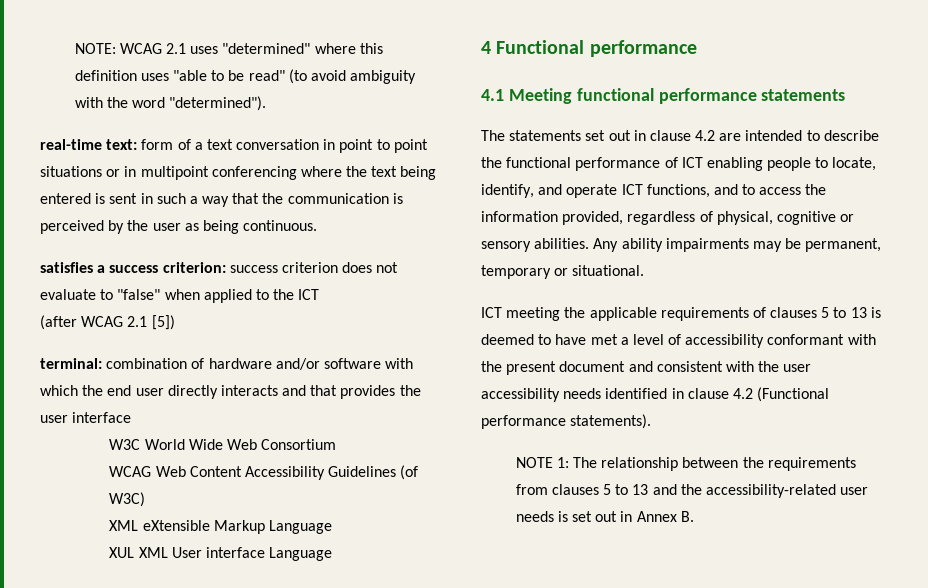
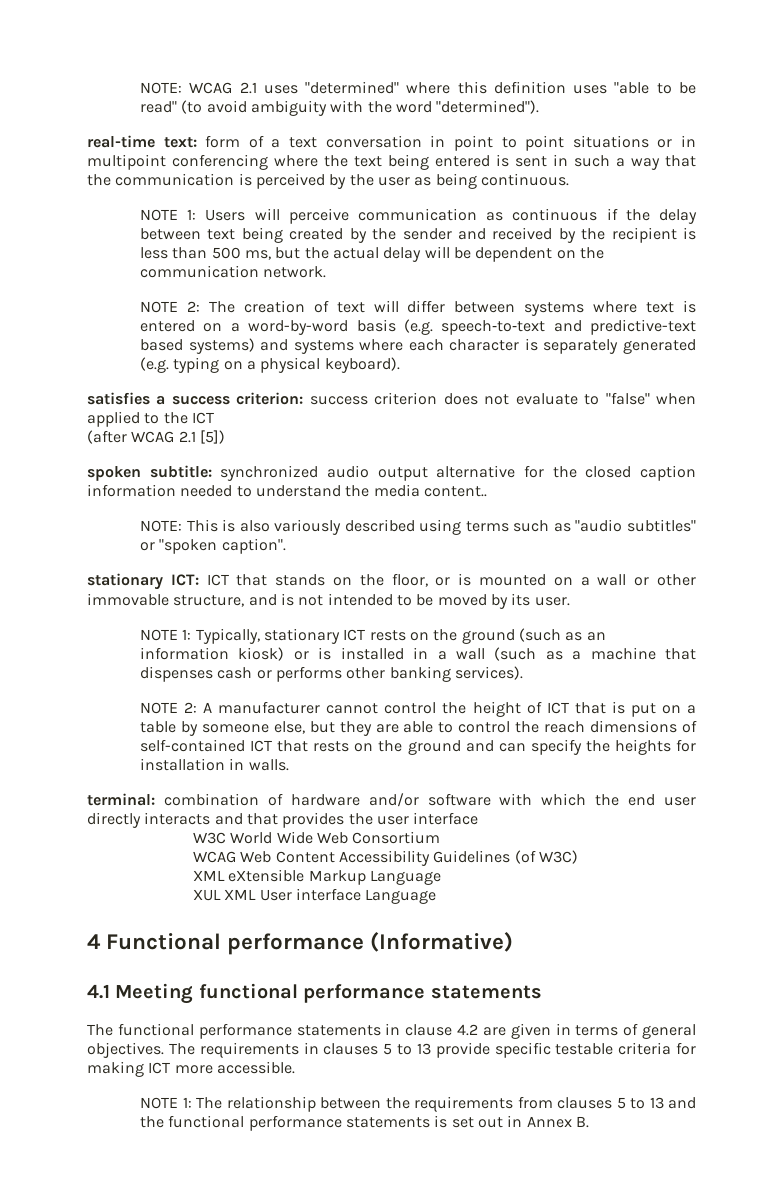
+ NOTE 1: Users will perceive communication as continuous if the delay between text being created by the sender and received by the recipient is less than 500 ms, but the actual delay will be dependent on the communication network.
+ NOTE 2: The creation of text will differ between systems where text is entered on a word-by-word basis (e.g. speech‑to‑text and predictive-text based systems) and systems where each character is separately generated (e.g. typing on a physical keyboard).
+ spoken subtitle: synchronized audio output alternative for the closed caption information needed to understand the media content..
+ NOTE: This is also variously described using terms such as "audio subtitles" or "spoken caption".
+ stationary ICT: ICT that stands on the floor, or is mounted on a wall or other immovable structure, and is not intended to be moved by its user.
+ NOTE 1: Typically, stationary ICT rests on the ground (such as an information kiosk) or is installed in a wall (such as a machine that dispenses cash or performs other banking services).
+ NOTE 2: A manufacturer cannot control the height of ICT that is put on a table by someone else, but they are able to control the reach dimensions of self-contained ICT that rests on the ground and can specify the heights for installation in walls.
- 4 Functional performance
+ 4 Functional performance (Informative)
- The statements set out in clause 4.2 are intended to describe the functional performance of ICT enabling people to locate, identify, and operate ICT functions, and to access the information provided, regardless of physical, cognitive or sensory abilities. Any ability impairments may be permanent, temporary or situational.
- ICT meeting the applicable requirements of clauses 5 to 13 is deemed to have met a level of accessibility conformant with the present document and consistent with the user accessibility needs identified in clause 4.2 (Functional performance statements).
+ The functional performance statements in clause 4.2 are given in terms of general objectives. The requirements in clauses 5 to 13 provide specific testable criteria for making ICT more accessible.
- NOTE 1: The relationship between the requirements from clauses 5 to 13 and the accessibility-related user needs is set out in Annex B.
+ NOTE 1: The relationship between the requirements from clauses 5 to 13 and the functional performance statements is set out in Annex B.

